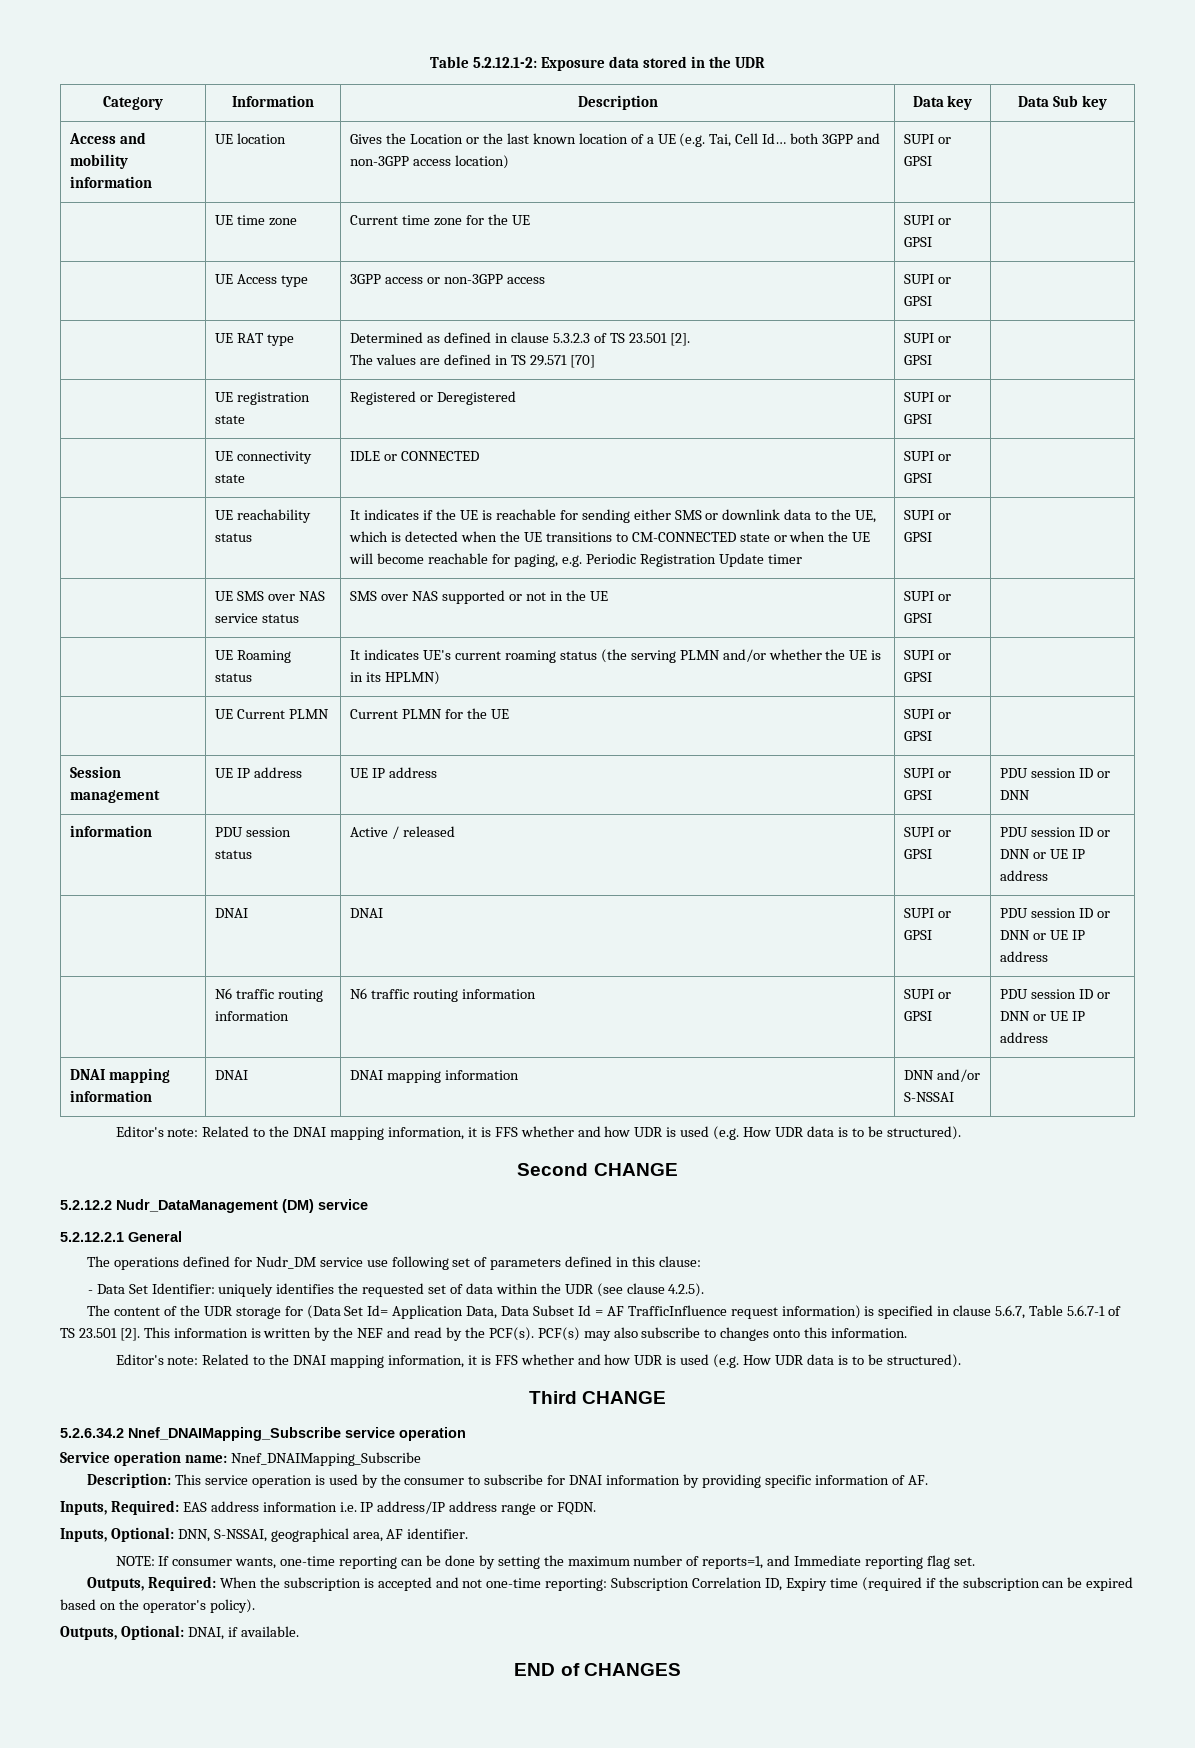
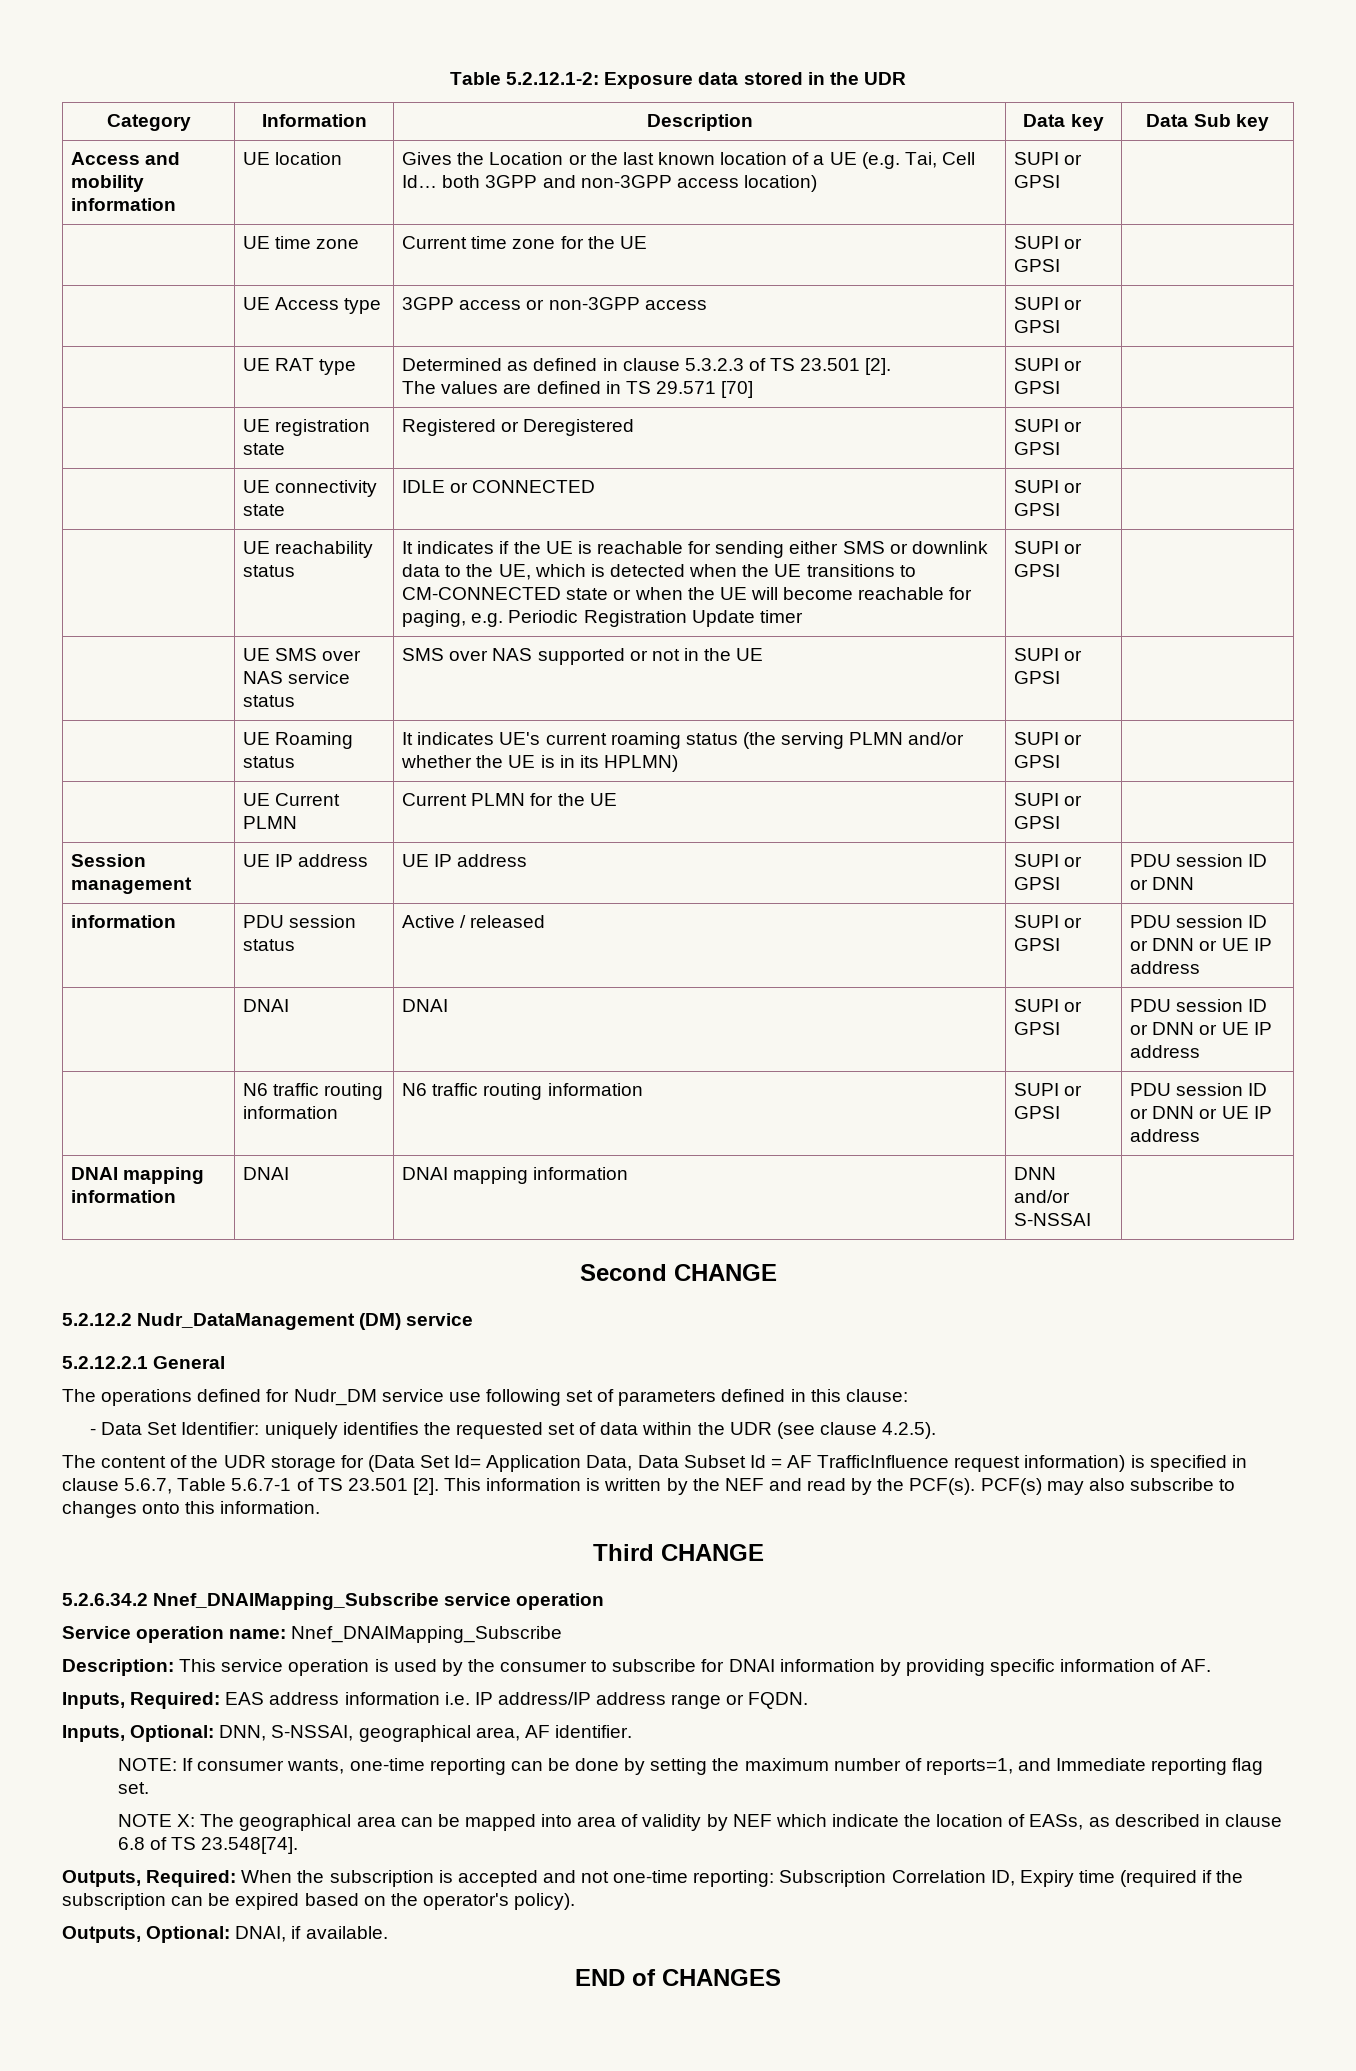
  DNAI mapping information | DNAI | DNAI mapping information | DNN and/or S-NSSAI |
- Editor's note: Related to the DNAI mapping information, it is FFS whether and how UDR is used (e.g. How UDR data is to be structured).
  PCF(s) may also subscribe to changes onto this information.
- Editor's note: Related to the DNAI mapping information, it is FFS whether and how UDR is used (e.g. How UDR data is to be structured).
+ NOTE X: The geographical area can be mapped into area of validity by NEF which indicate the location of EASs, as described in clause 6.8 of TS 23.548[74].

